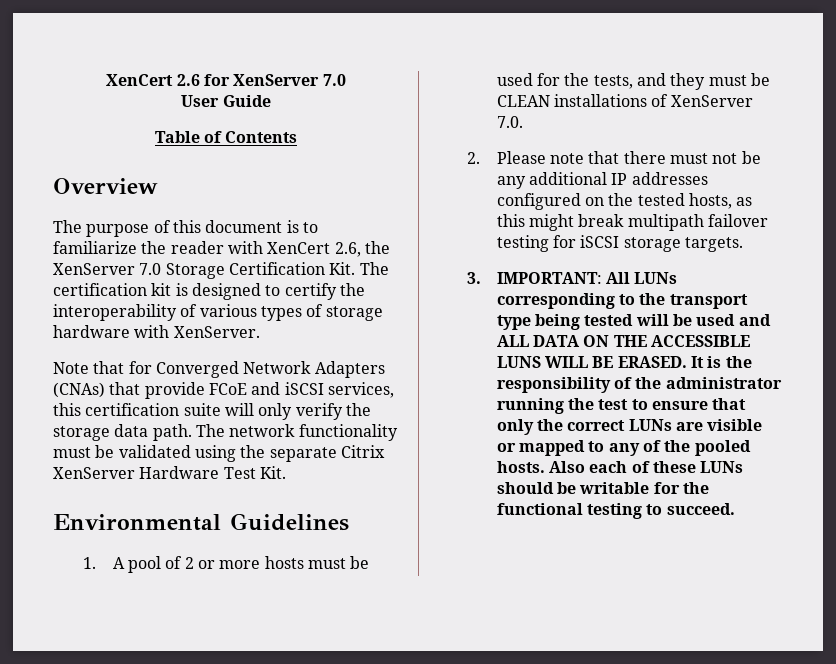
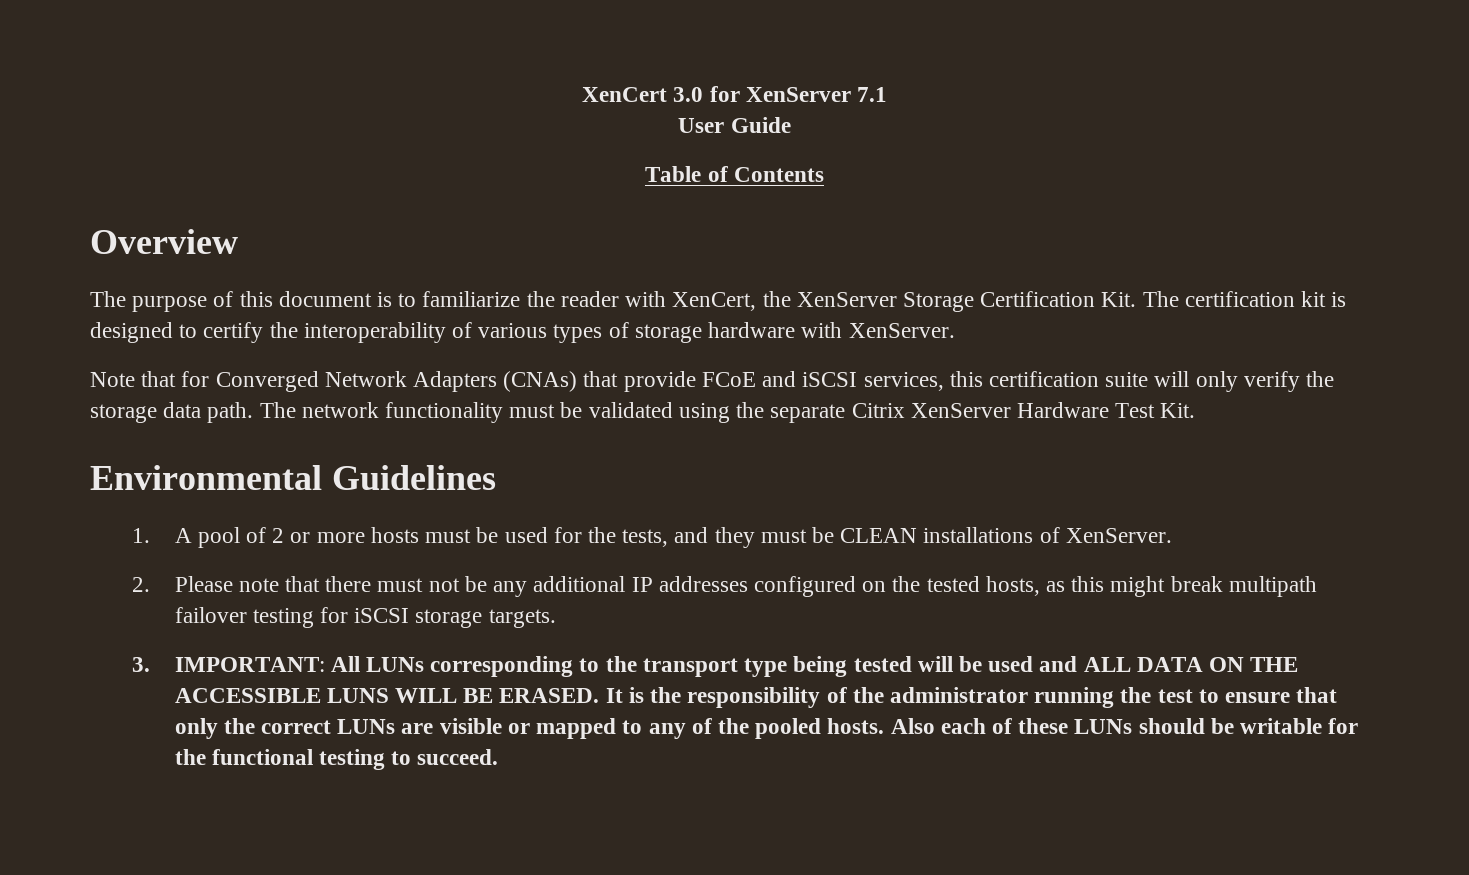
- XenCert 2.6 for XenServer 7.0
+ XenCert 3.0 for XenServer 7.1
- The purpose of this document is to familiarize the reader with XenCert 2.6, the XenServer 7.0 Storage Certification Kit. The certification kit is designed to certify the interoperability of various types of storage hardware with XenServer.
+ The purpose of this document is to familiarize the reader with XenCert, the XenServer Storage Certification Kit. The certification kit is designed to certify the interoperability of various types of storage hardware with XenServer.
- 1. A pool of 2 or more hosts must be used for the tests, and they must be CLEAN installations of XenServer 7.0.
+ 1. A pool of 2 or more hosts must be used for the tests, and they must be CLEAN installations of XenServer.

